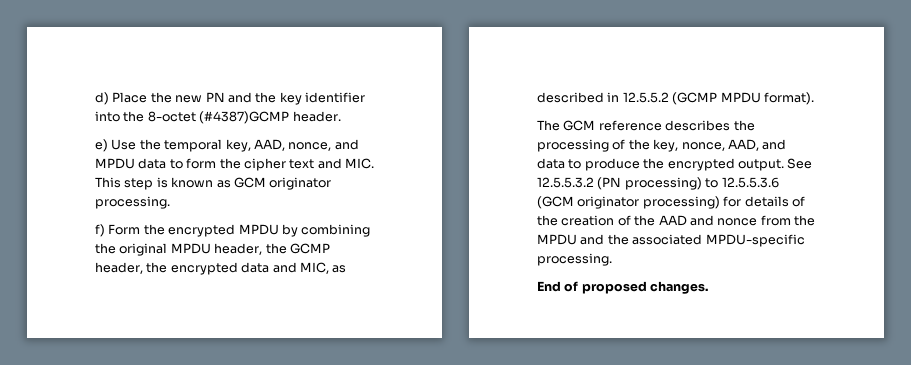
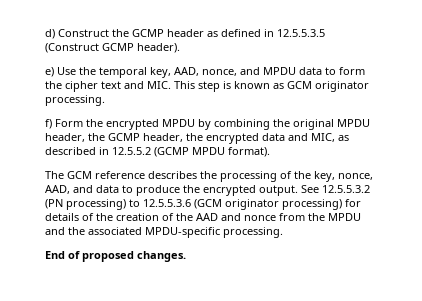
- d) Place the new PN and the key identifier into the 8-octet (#4387)GCMP header.
+ d) Construct the GCMP header as defined in 12.5.5.3.5 (Construct GCMP header).

